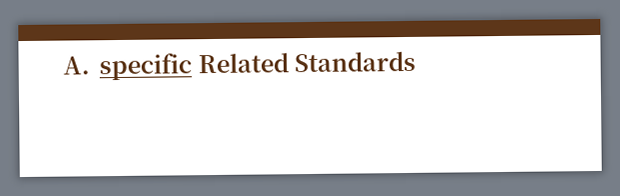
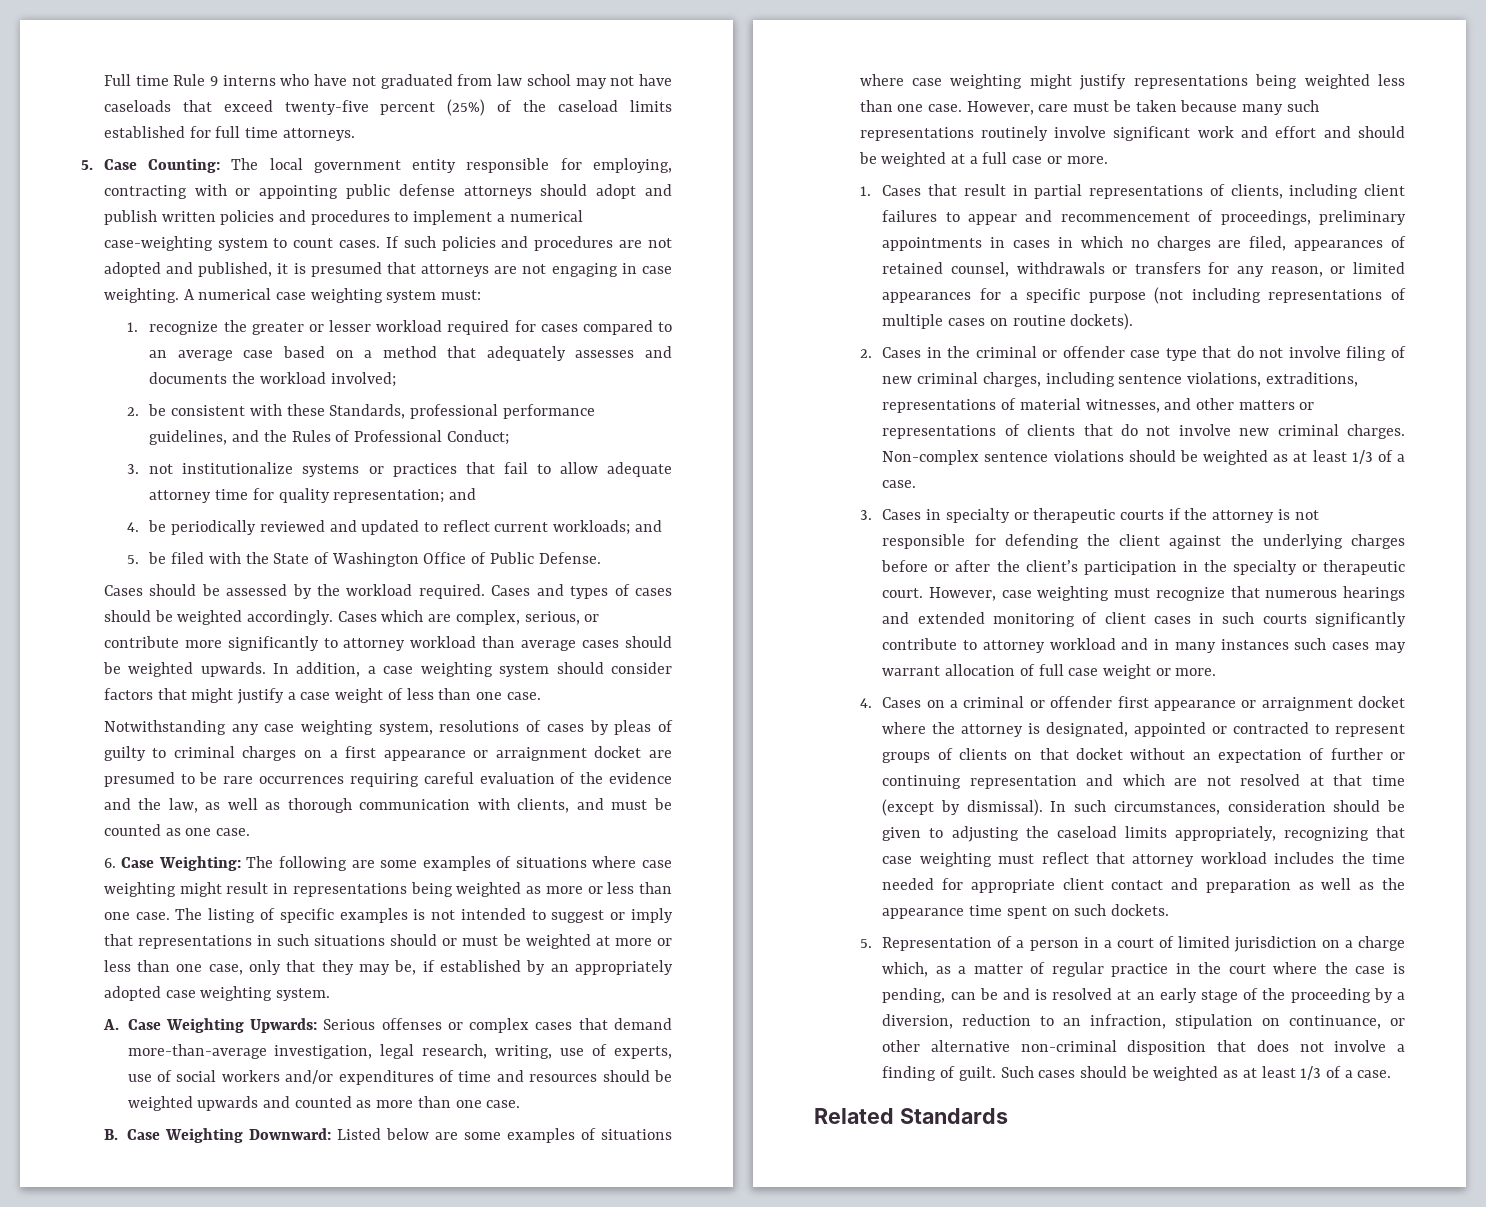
- A. specific Related Standards
+ Full time Rule 9 interns who have not graduated from law school may not have caseloads that exceed twenty-five percent (25%) of the caseload limits established for full time attorneys.
+ 5. Case Counting: The local government entity responsible for employing, contracting with or appointing public defense attorneys should adopt and publish written policies and procedures to implement a numerical case-weighting system to count cases. If such policies and procedures are not adopted and published, it is presumed that attorneys are not engaging in case weighting. A numerical case weighting system must:
+ 1. recognize the greater or lesser workload required for cases compared to an average case based on a method that adequately assesses and documents the workload involved;
+ 2. be consistent with these Standards, professional performance guidelines, and the Rules of Professional Conduct;
+ 3. not institutionalize systems or practices that fail to allow adequate attorney time for quality representation; and
+ 4. be periodically reviewed and updated to reflect current workloads; and
+ 5. be filed with the State of Washington Office of Public Defense.
+ Cases should be assessed by the workload required. Cases and types of cases should be weighted accordingly. Cases which are complex, serious, or contribute more significantly to attorney workload than average cases should be weighted upwards. In addition, a case weighting system should consider factors that might justify a case weight of less than one case.
+ Notwithstanding any case weighting system, resolutions of cases by pleas of guilty to criminal charges on a first appearance or arraignment docket are presumed to be rare occurrences requiring careful evaluation of the evidence and the law, as well as thorough communication with clients, and must be counted as one case.
+ 6. Case Weighting: The following are some examples of situations where case weighting might result in representations being weighted as more or less than one case. The listing of specific examples is not intended to suggest or imply that representations in such situations should or must be weighted at more or less than one case, only that they may be, if established by an appropriately adopted case weighting system.
+ A. Case Weighting Upwards: Serious offenses or complex cases that demand more-than-average investigation, legal research, writing, use of experts, use of social workers and/or expenditures of time and resources should be weighted upwards and counted as more than one case.
+ B. Case Weighting Downward: Listed below are some examples of situations where case weighting might justify representations being weighted less than one case. However, care must be taken because many such representations routinely involve significant work and effort and should be weighted at a full case or more.
+ 1. Cases that result in partial representations of clients, including client failures to appear and recommencement of proceedings, preliminary appointments in cases in which no charges are filed, appearances of retained counsel, withdrawals or transfers for any reason, or limited appearances for a specific purpose (not including representations of multiple cases on routine dockets).
+ 2. Cases in the criminal or offender case type that do not involve filing of new criminal charges, including sentence violations, extraditions, representations of material witnesses, and other matters or representations of clients that do not involve new criminal charges. Non-complex sentence violations should be weighted as at least 1/3 of a case.
+ 3. Cases in specialty or therapeutic courts if the attorney is not responsible for defending the client against the underlying charges before or after the client’s participation in the specialty or therapeutic court. However, case weighting must recognize that numerous hearings and extended monitoring of client cases in such courts significantly contribute to attorney workload and in many instances such cases may warrant allocation of full case weight or more.
+ 4. Cases on a criminal or offender first appearance or arraignment docket where the attorney is designated, appointed or contracted to represent groups of clients on that docket without an expectation of further or continuing representation and which are not resolved at that time (except by dismissal). In such circumstances, consideration should be given to adjusting the caseload limits appropriately, recognizing that case weighting must reflect that attorney workload includes the time needed for appropriate client contact and preparation as well as the appearance time spent on such dockets.
+ 5. Representation of a person in a court of limited jurisdiction on a charge which, as a matter of regular practice in the court where the case is pending, can be and is resolved at an early stage of the proceeding by a diversion, reduction to an infraction, stipulation on continuance, or other alternative non-criminal disposition that does not involve a finding of guilt. Such cases should be weighted as at least 1/3 of a case.
+ Related Standards

